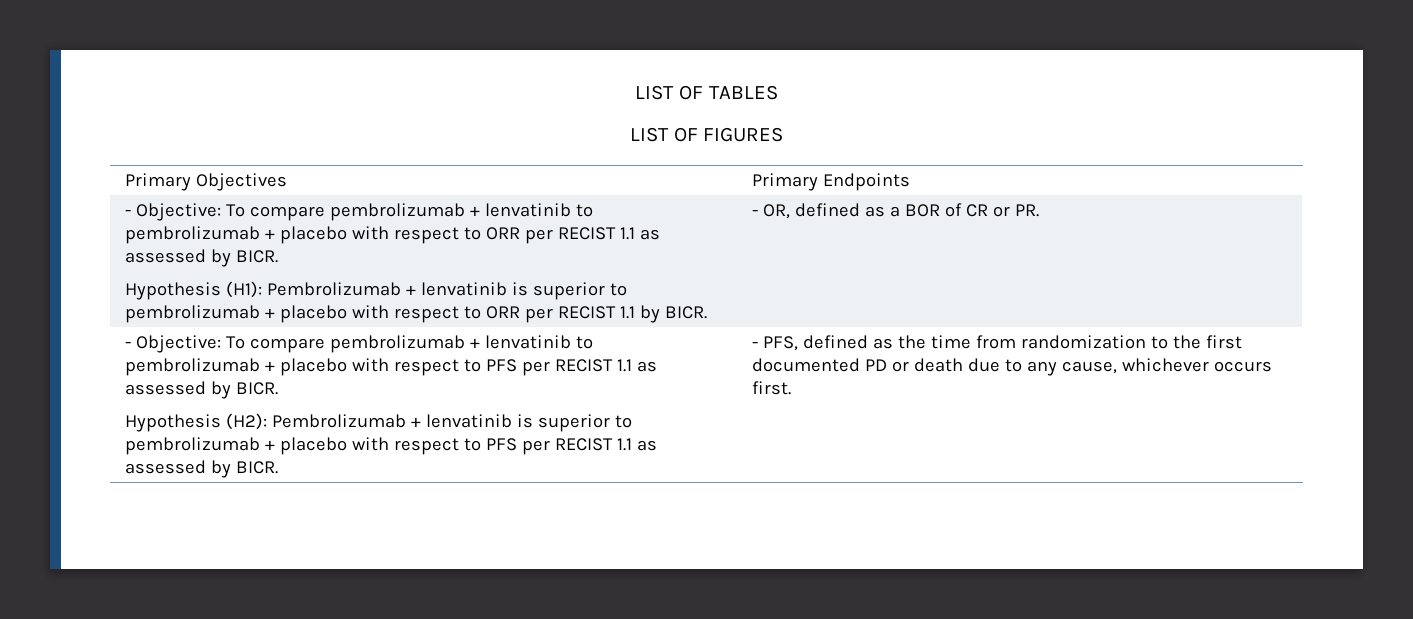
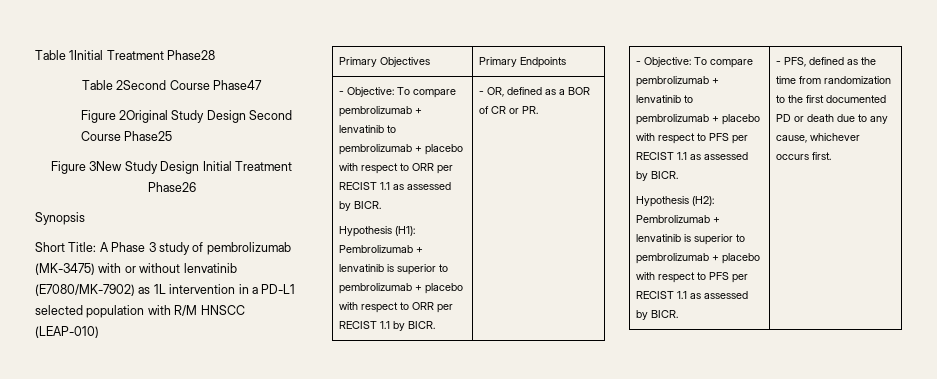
- LIST OF TABLES
- LIST OF FIGURES
+ Table 1Initial Treatment Phase28
+ Table 2Second Course Phase47
+ Figure 2Original Study Design Second Course Phase25
+ Figure 3New Study Design Initial Treatment Phase26
+ Synopsis
+ Short Title: A Phase 3 study of pembrolizumab (MK-3475) with or without lenvatinib (E7080/MK-7902) as 1L intervention in a PD-L1 selected population with R/M HNSCC (LEAP-010)

